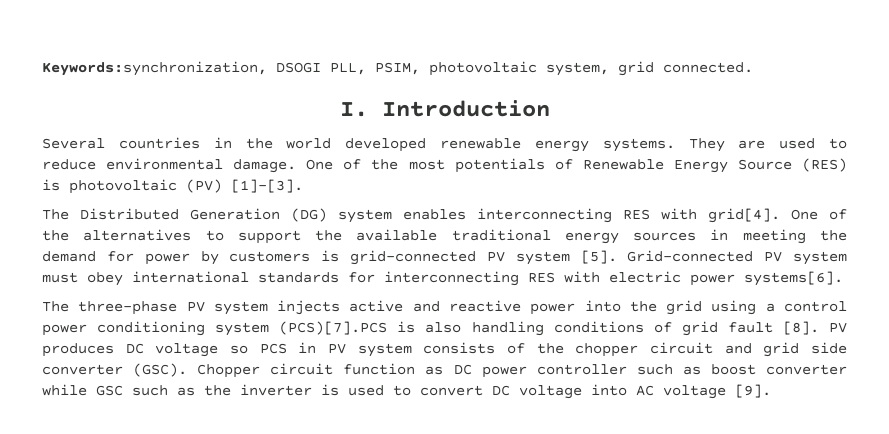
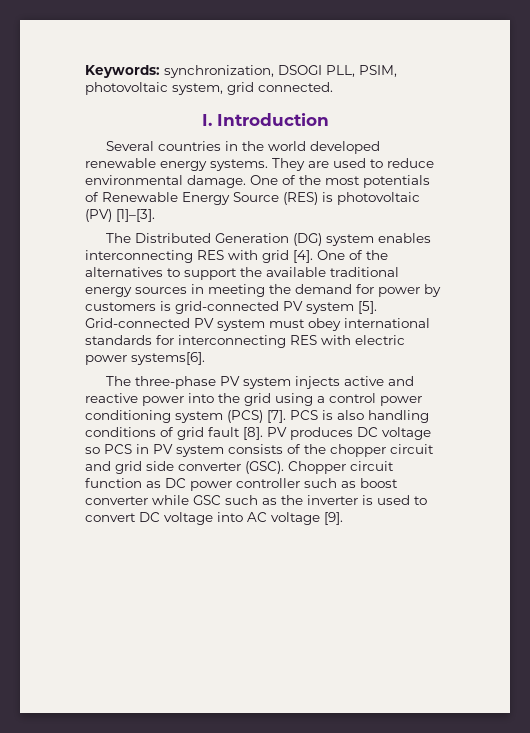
- Keywords:synchronization, DSOGI PLL, PSIM, photovoltaic system, grid connected.
+ Keywords: synchronization, DSOGI PLL, PSIM, photovoltaic system, grid connected.
- The Distributed Generation (DG) system enables interconnecting RES with grid[4].
+ The Distributed Generation (DG) system enables interconnecting RES with grid [4].
- The three-phase PV system injects active and reactive power into the grid using a control power conditioning system (PCS)[7].PCS is also handling conditions of grid fault [8].
+ The three-phase PV system injects active and reactive power into the grid using a control power conditioning system (PCS) [7]. PCS is also handling conditions of grid fault [8].

